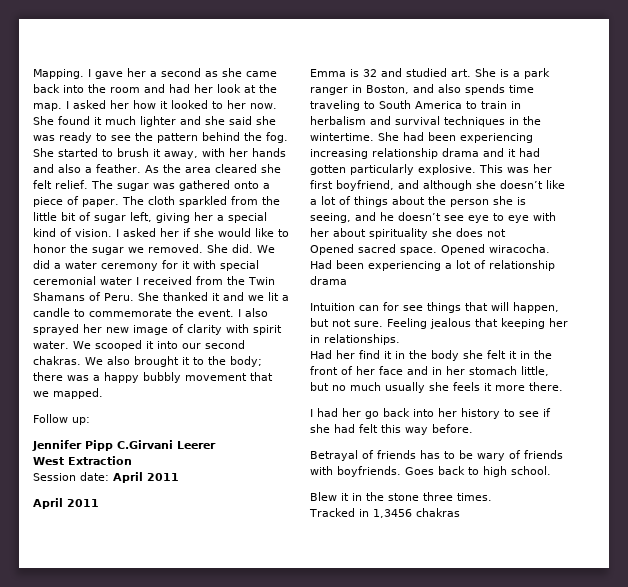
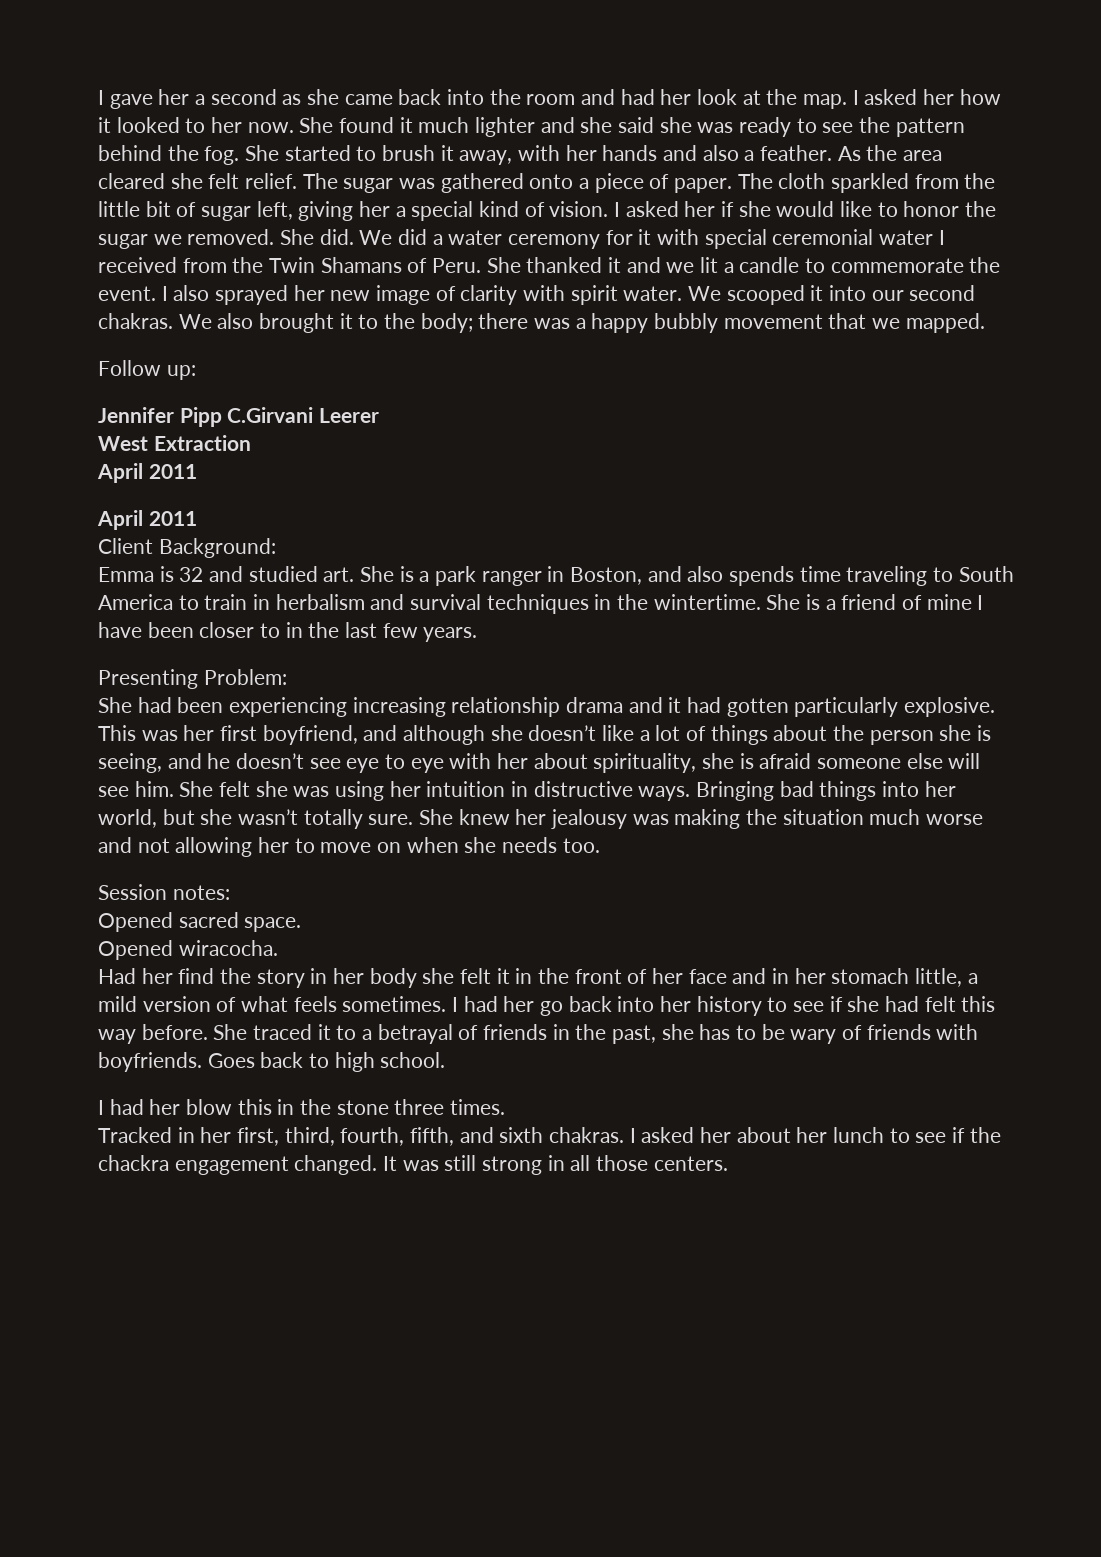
- Mapping.
  West Extraction
- Session date: April 2011
+ April 2011
+ Client Background:
+ She is a friend of mine I have been closer to in the last few years.
+ Presenting Problem:
- This was her first boyfriend, and although she doesn’t like a lot of things about the person she is seeing, and he doesn’t see eye to eye with her about spirituality she does not
+ This was her first boyfriend, and although she doesn’t like a lot of things about the person she is seeing, and he doesn’t see eye to eye with her about spirituality, she is afraid someone else will see him. She felt she was using her intuition in distructive ways. Bringing bad things into her world, but she wasn’t totally sure. She knew her jealousy was making the situation much worse and not allowing her to move on when she needs too.
+ Session notes:
- Opened sacred space. Opened wiracocha. Had been experiencing a lot of relationship drama
- Intuition can for see things that will happen, but not sure. Feeling jealous that keeping her in relationships.
+ Opened sacred space.
+ Opened wiracocha.
- Had her find it in the body she felt it in the front of her face and in her stomach little, but no much usually she feels it more there.
- I had her go back into her history to see if she had felt this way before.
- Betrayal of friends has to be wary of friends with boyfriends.
+ Had her find the story in her body she felt it in the front of her face and in her stomach little, a mild version of what feels sometimes. I had her go back into her history to see if she had felt this way before. She traced it to a betrayal of friends in the past, she has to be wary of friends with boyfriends.
- Blew it in the stone three times.
+ I had her blow this in the stone three times.
- Tracked in 1,3456 chakras
+ Tracked in her first, third, fourth, fifth, and sixth chakras. I asked her about her lunch to see if the chackra engagement changed. It was still strong in all those centers.

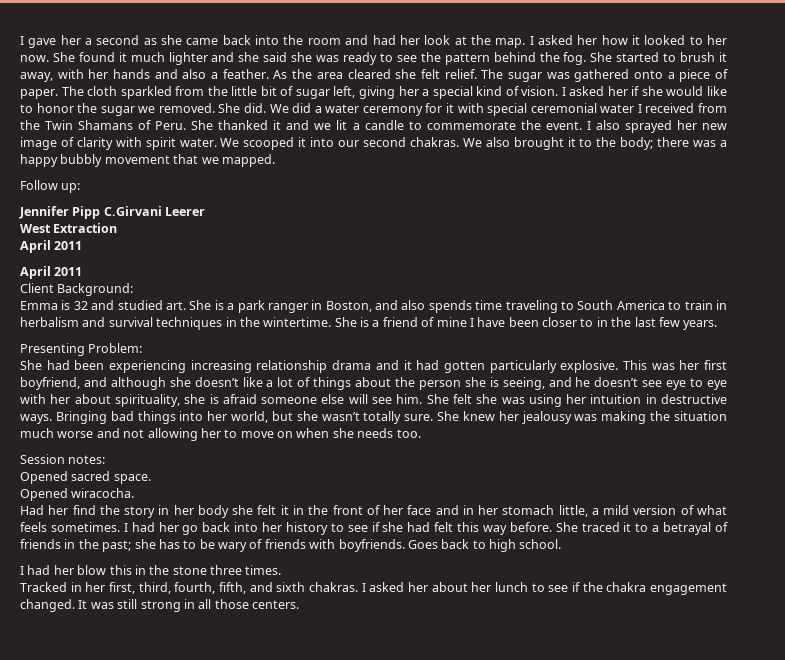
- She felt she was using her intuition in distructive ways.
+ She felt she was using her intuition in destructive ways.
- She traced it to a betrayal of friends in the past, she has to be wary of friends with boyfriends.
+ She traced it to a betrayal of friends in the past; she has to be wary of friends with boyfriends.
- I asked her about her lunch to see if the chackra engagement changed.
+ I asked her about her lunch to see if the chakra engagement changed.

